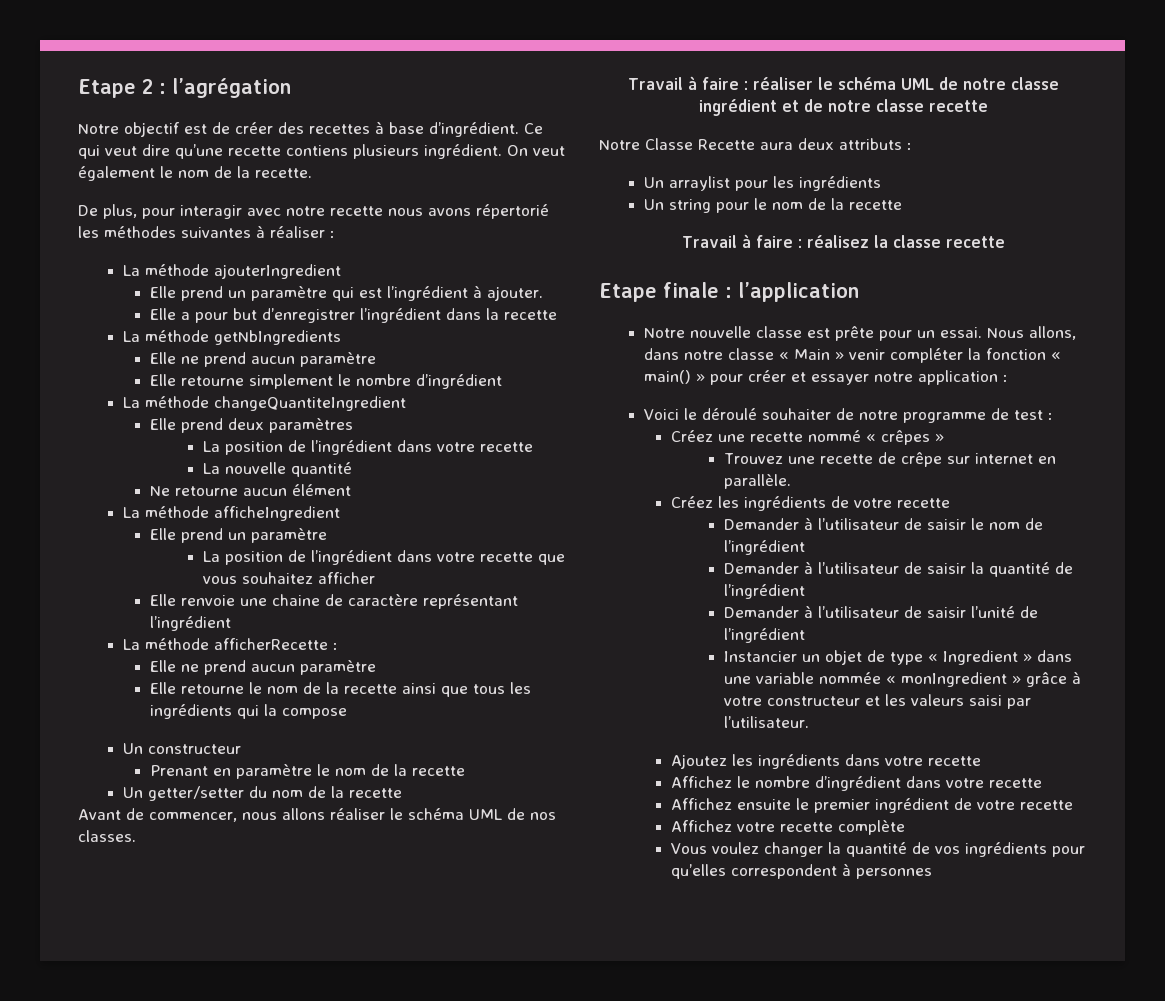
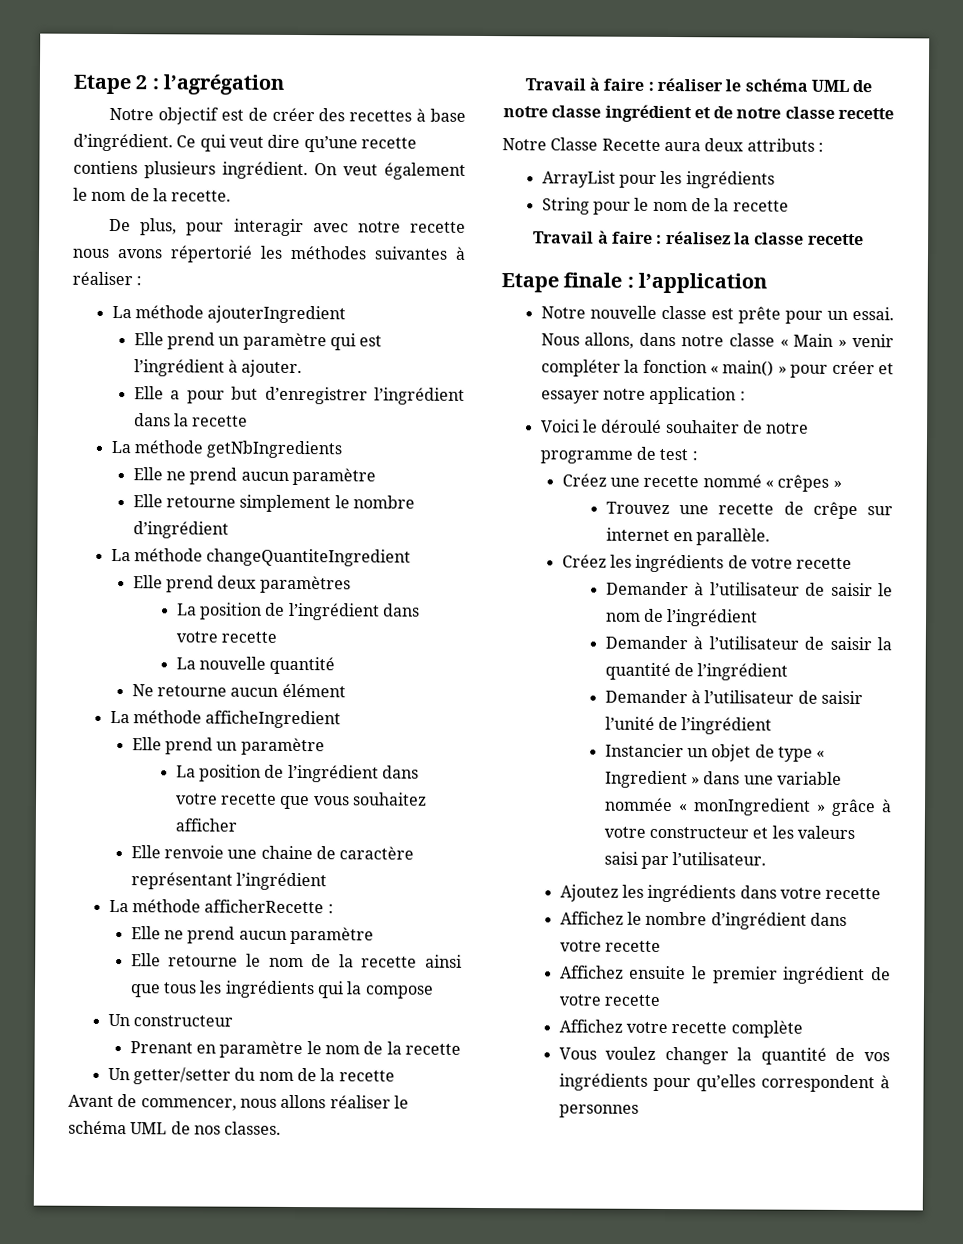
- Un arraylist pour les ingrédients
+ ArrayList pour les ingrédients
- Un string pour le nom de la recette
+ String pour le nom de la recette

